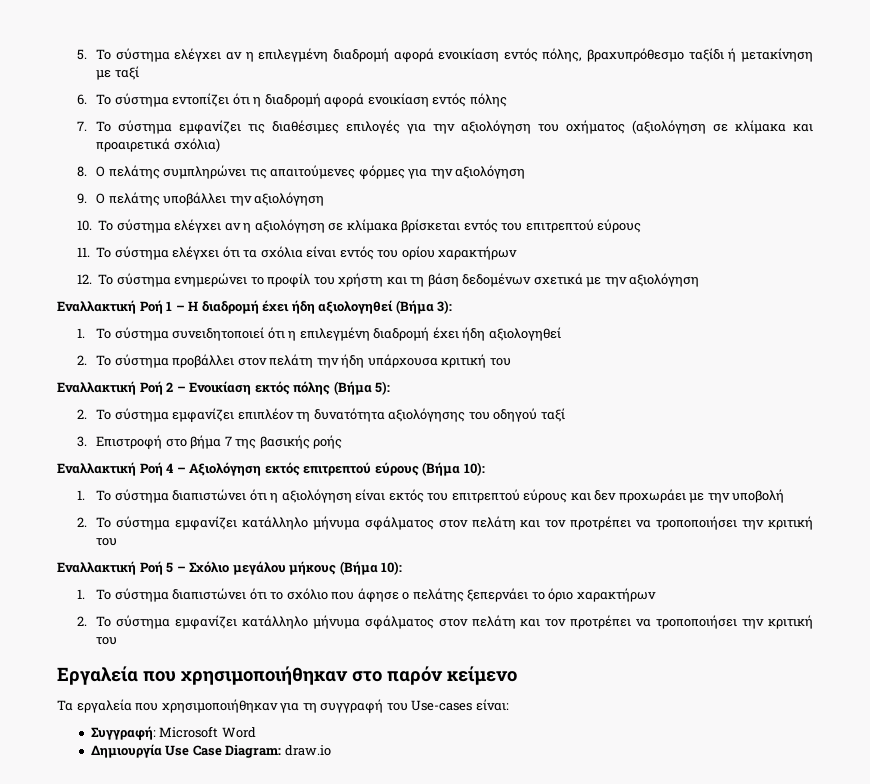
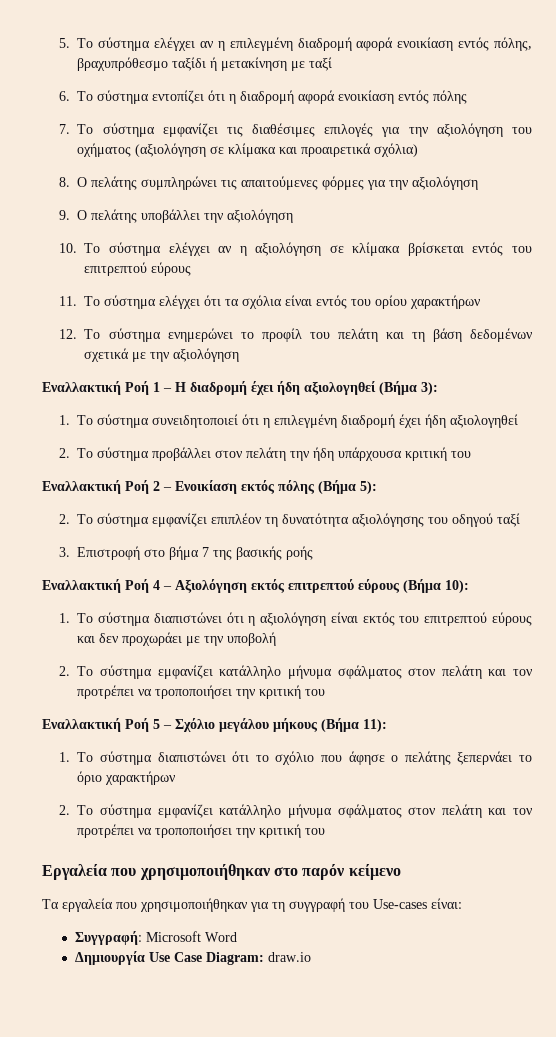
- 12. Το σύστημα ενημερώνει το προφίλ του χρήστη και τη βάση δεδομένων σχετικά με την αξιολόγηση
+ 12. Το σύστημα ενημερώνει το προφίλ του πελάτη και τη βάση δεδομένων σχετικά με την αξιολόγηση
- Εναλλακτική Ροή 5 – Σχόλιο μεγάλου μήκους (Βήμα 10):
+ Εναλλακτική Ροή 5 – Σχόλιο μεγάλου μήκους (Βήμα 11):

